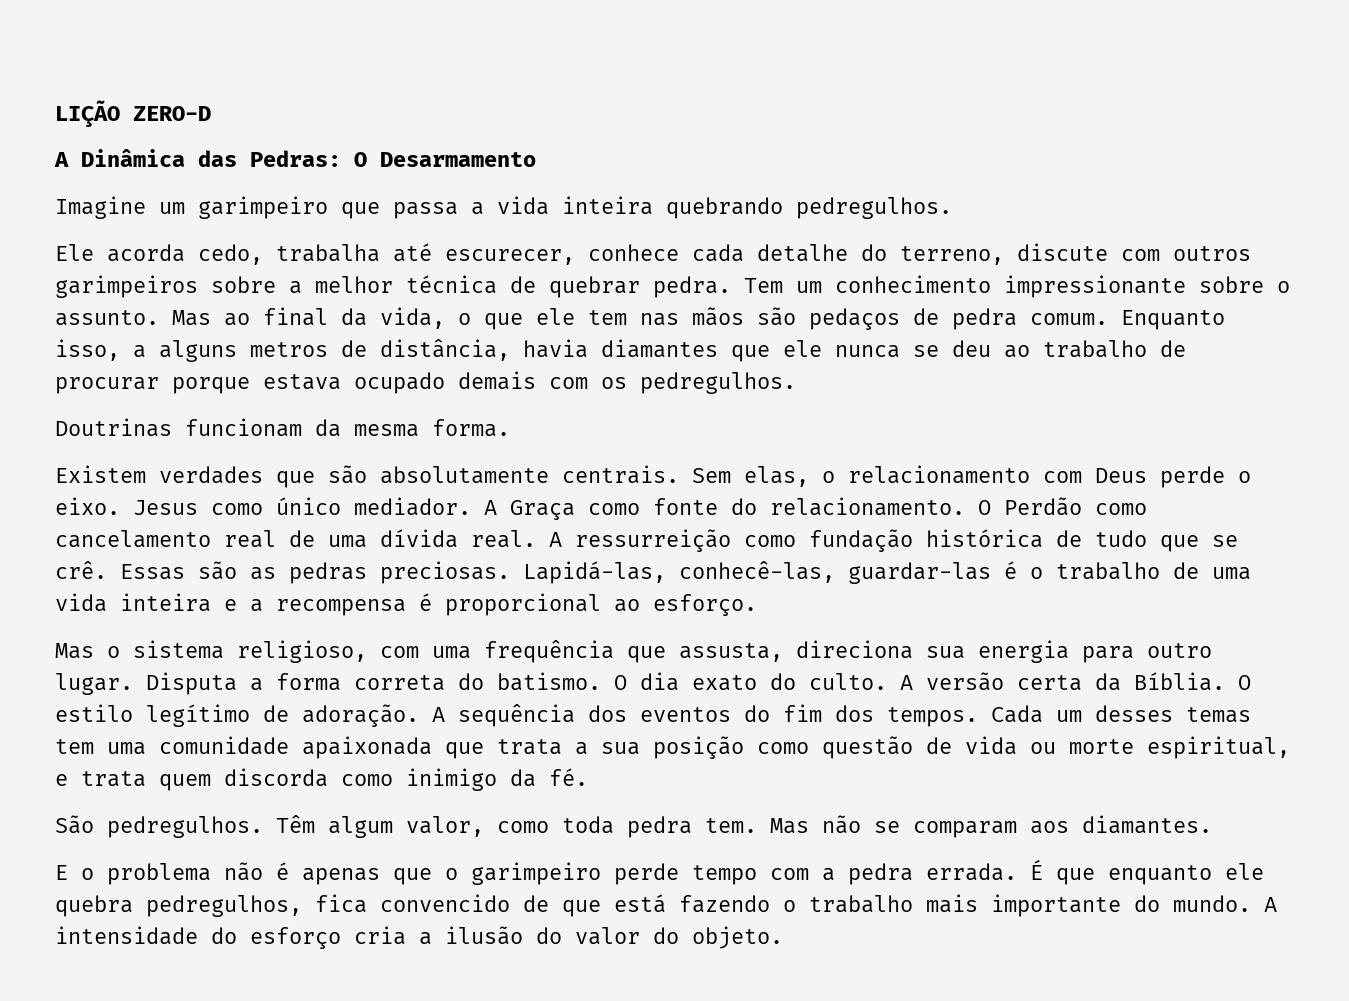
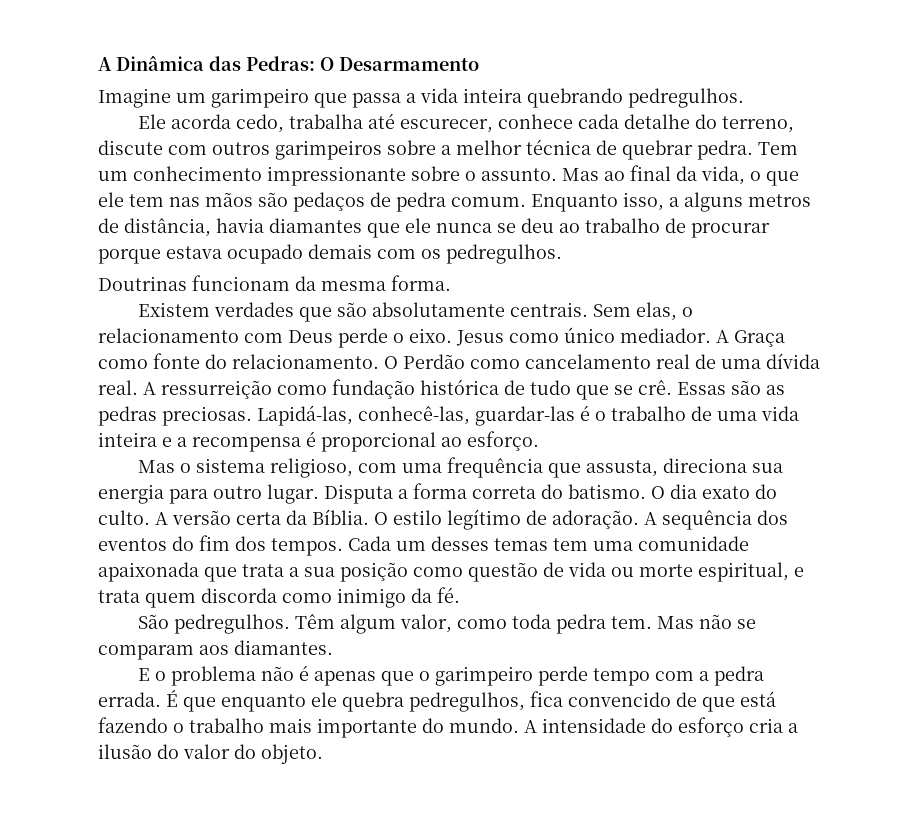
- LIÇÃO ZERO-D

